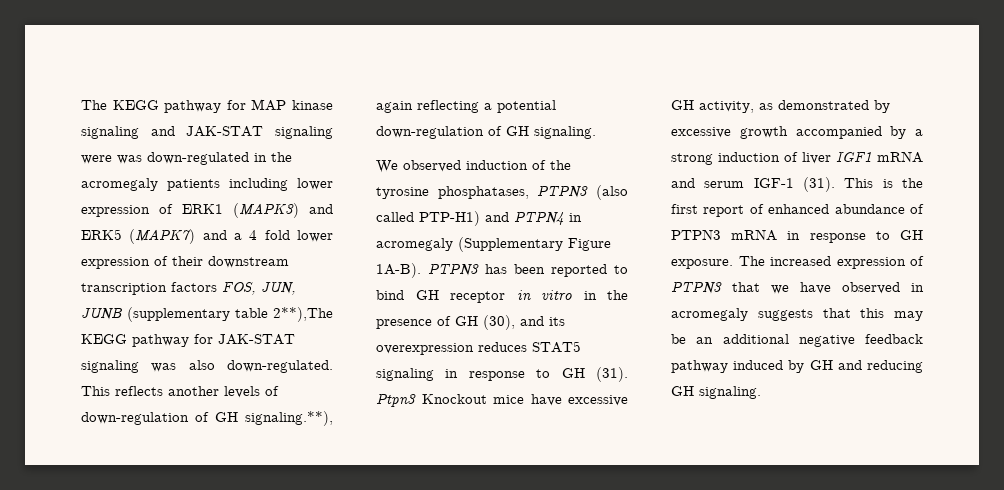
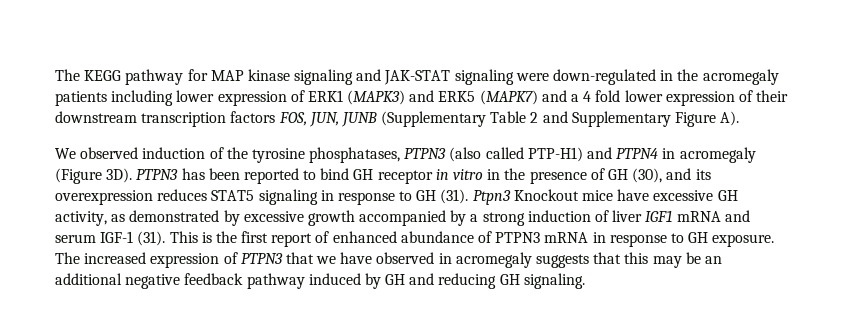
- The KEGG pathway for MAP kinase signaling and JAK-STAT signaling were was down-regulated in the acromegaly patients including lower expression of ERK1 (MAPK3) and ERK5 (MAPK7) and a 4 fold lower expression of their downstream transcription factors FOS, JUN, JUNB (supplementary table 2**),The KEGG pathway for JAK-STAT signaling was also down-regulated. This reflects another levels of down-regulation of GH signaling.**), again reflecting a potential down-regulation of GH signaling.
+ The KEGG pathway for MAP kinase signaling and JAK-STAT signaling were down-regulated in the acromegaly patients including lower expression of ERK1 (MAPK3) and ERK5 (MAPK7) and a 4 fold lower expression of their downstream transcription factors FOS, JUN, JUNB (Supplementary Table 2 and Supplementary Figure A).
- We observed induction of the tyrosine phosphatases, PTPN3 (also called PTP-H1) and PTPN4 in acromegaly (Supplementary Figure 1A-B).
+ We observed induction of the tyrosine phosphatases, PTPN3 (also called PTP-H1) and PTPN4 in acromegaly (Figure 3D).

